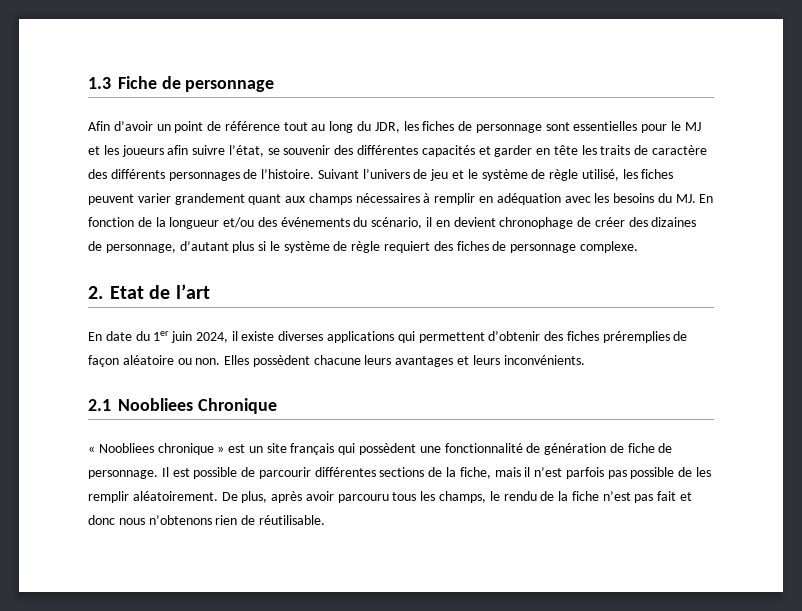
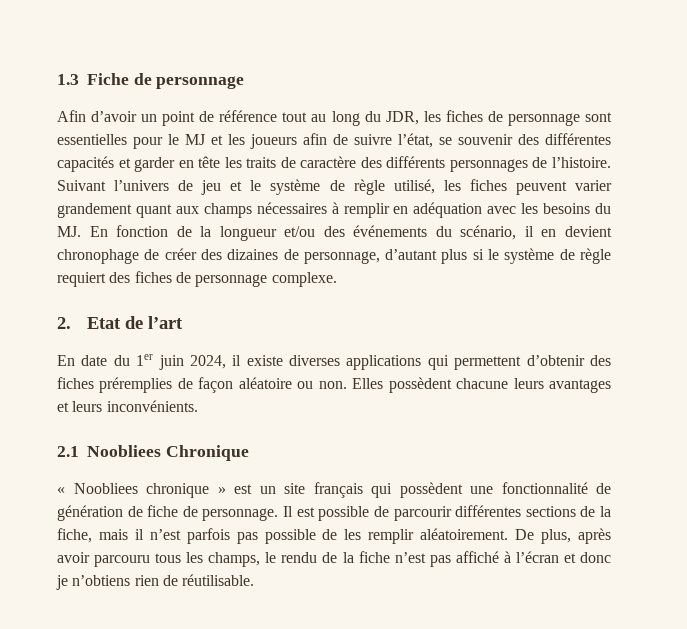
- Afin d’avoir un point de référence tout au long du JDR, les fiches de personnage sont essentielles pour le MJ et les joueurs afin suivre l’état, se souvenir des différentes capacités et garder en tête les traits de caractère des différents personnages de l’histoire.
+ Afin d’avoir un point de référence tout au long du JDR, les fiches de personnage sont essentielles pour le MJ et les joueurs afin de suivre l’état, se souvenir des différentes capacités et garder en tête les traits de caractère des différents personnages de l’histoire.
- De plus, après avoir parcouru tous les champs, le rendu de la fiche n’est pas fait et donc nous n’obtenons rien de réutilisable.
+ De plus, après avoir parcouru tous les champs, le rendu de la fiche n’est pas affiché à l’écran et donc je n’obtiens rien de réutilisable.

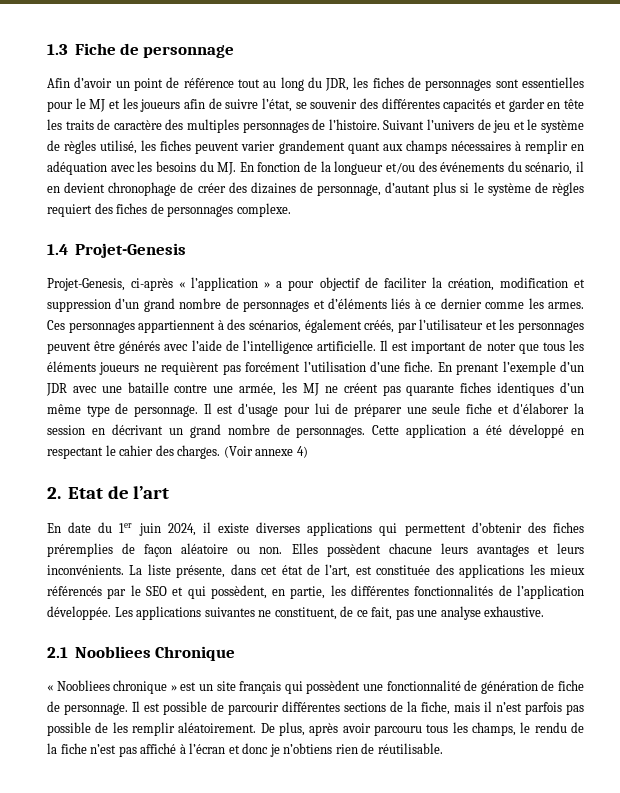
- Afin d’avoir un point de référence tout au long du JDR, les fiches de personnage sont essentielles pour le MJ et les joueurs afin de suivre l’état, se souvenir des différentes capacités et garder en tête les traits de caractère des différents personnages de l’histoire.
+ Afin d’avoir un point de référence tout au long du JDR, les fiches de personnages sont essentielles pour le MJ et les joueurs afin de suivre l’état, se souvenir des différentes capacités et garder en tête les traits de caractère des multiples personnages de l’histoire.
- Suivant l’univers de jeu et le système de règle utilisé, les fiches peuvent varier grandement quant aux champs nécessaires à remplir en adéquation avec les besoins du MJ. En fonction de la longueur et/ou des événements du scénario, il en devient chronophage de créer des dizaines de personnage, d’autant plus si le système de règle requiert des fiches de personnage complexe.
+ Suivant l’univers de jeu et le système de règles utilisé, les fiches peuvent varier grandement quant aux champs nécessaires à remplir en adéquation avec les besoins du MJ. En fonction de la longueur et/ou des événements du scénario, il en devient chronophage de créer des dizaines de personnage, d’autant plus si le système de règles requiert des fiches de personnages complexe.
+ 1.4 Projet-Genesis
+ Projet-Genesis, ci-après « l’application » a pour objectif de faciliter la création, modification et suppression d’un grand nombre de personnages et d’éléments liés à ce dernier comme les armes. Ces personnages appartiennent à des scénarios, également créés, par l’utilisateur et les personnages peuvent être générés avec l’aide de l’intelligence artificielle. Il est important de noter que tous les éléments joueurs ne requièrent pas forcément l’utilisation d’une fiche. En prenant l’exemple d’un JDR avec une bataille contre une armée, les MJ ne créent pas quarante fiches identiques d’un même type de personnage. Il est d'usage pour lui de préparer une seule fiche et d'élaborer la session en décrivant un grand nombre de personnages. Cette application a été développé en respectant le cahier des charges. (Voir annexe 4)
+ La liste présente, dans cet état de l’art, est constituée des applications les mieux référencés par le SEO et qui possèdent, en partie, les différentes fonctionnalités de l’application développée. Les applications suivantes ne constituent, de ce fait, pas une analyse exhaustive.

